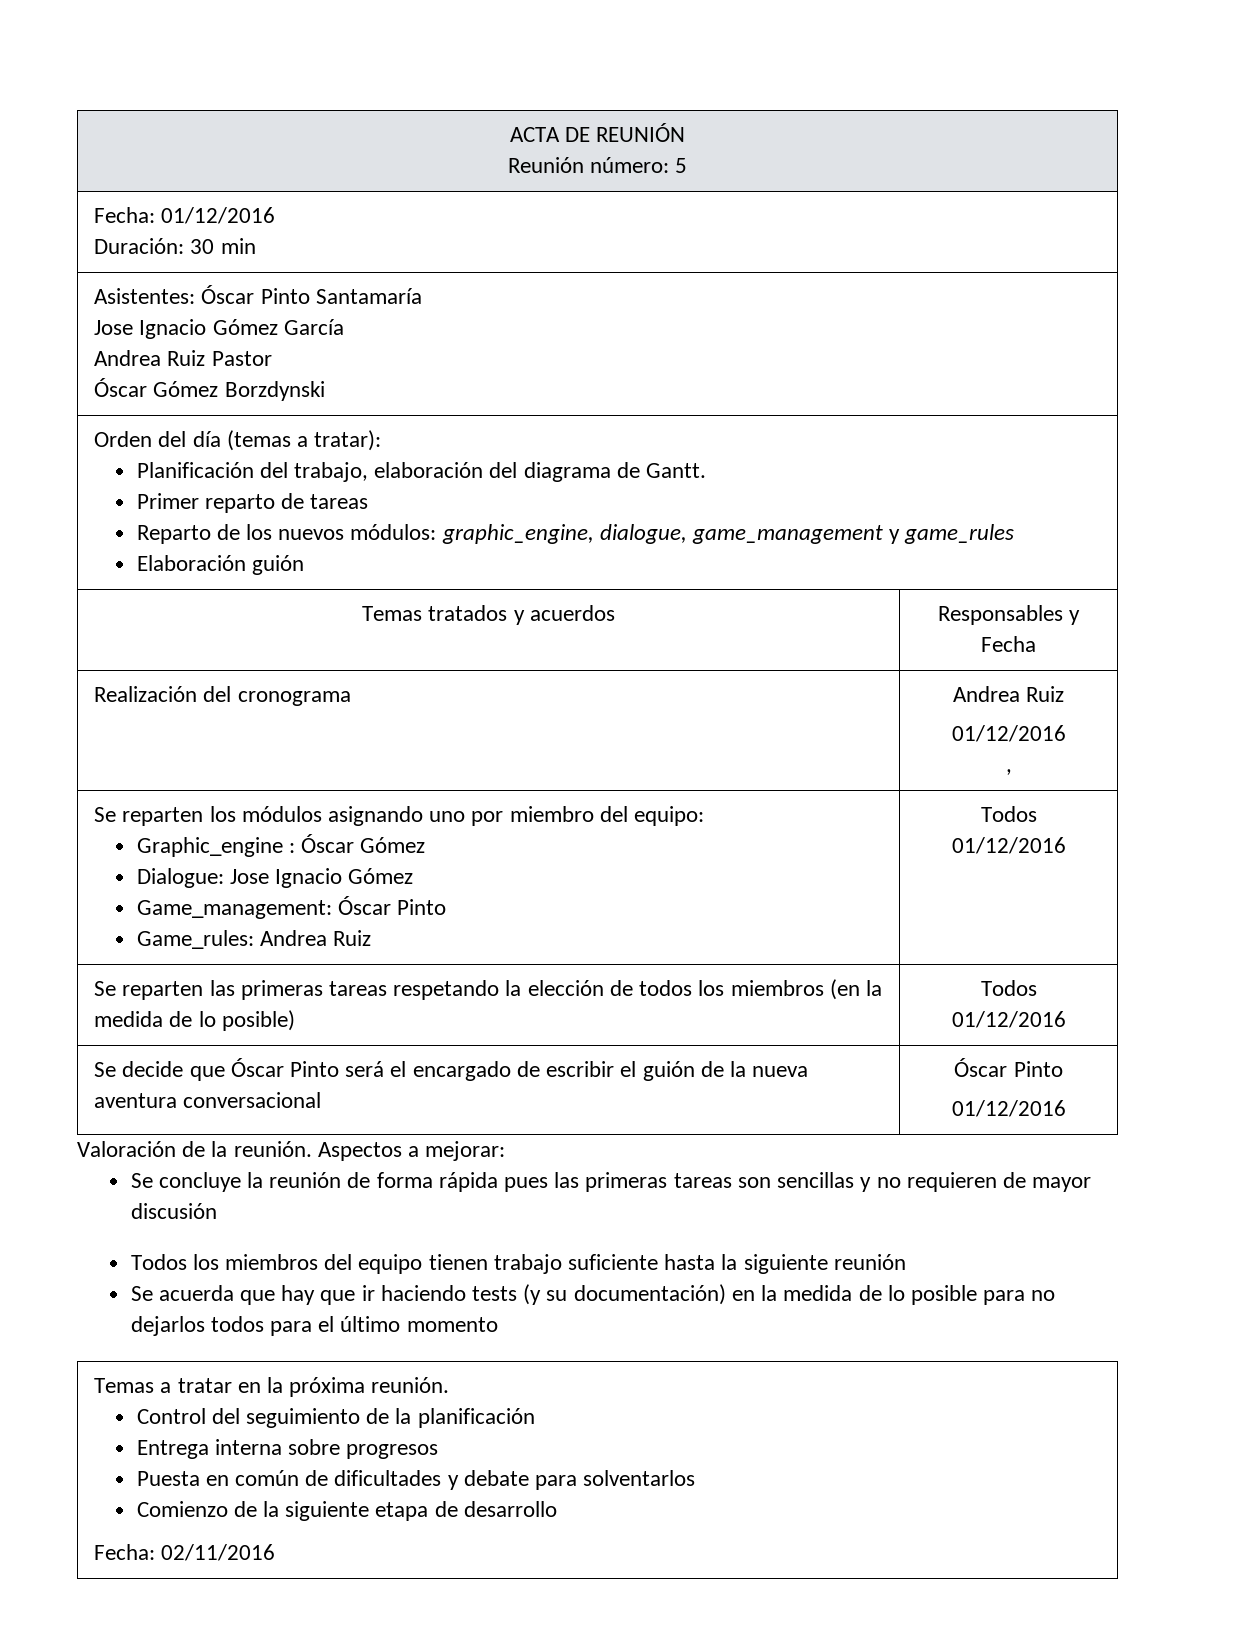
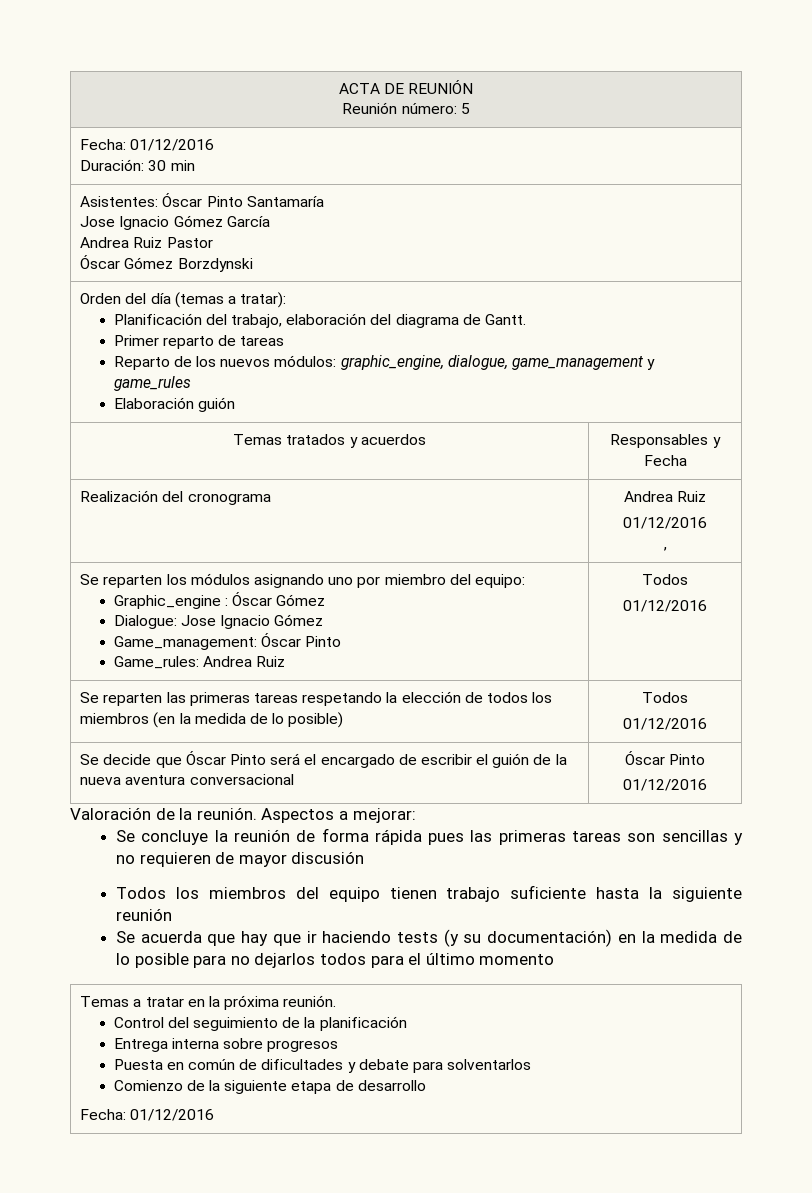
  Temas a tratar en la próxima reunión.
  Control del seguimiento de la planificación
  Entrega interna sobre progresos
  Puesta en común de dificultades y debate para solventarlos
  Comienzo de la siguiente etapa de desarrollo
- Fecha: 02/11/2016
+ Fecha: 01/12/2016

